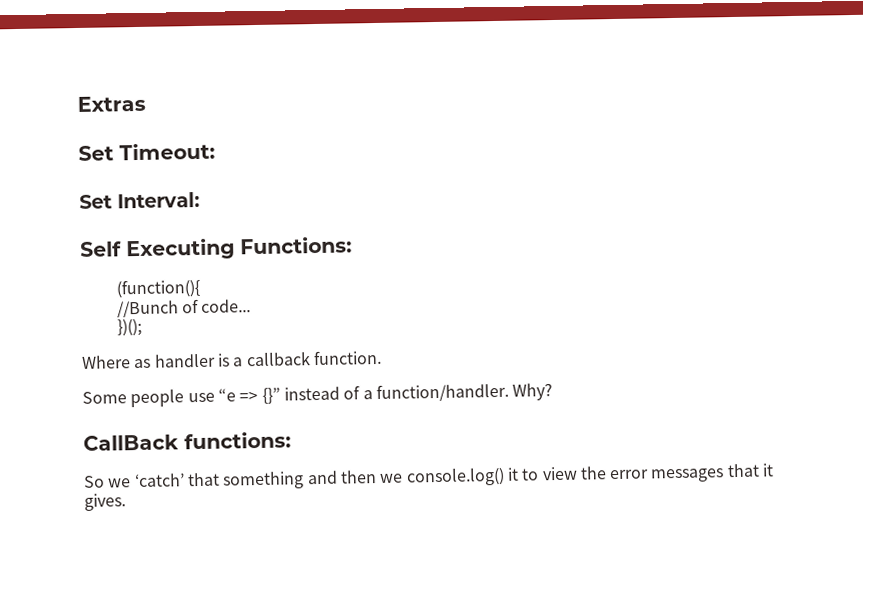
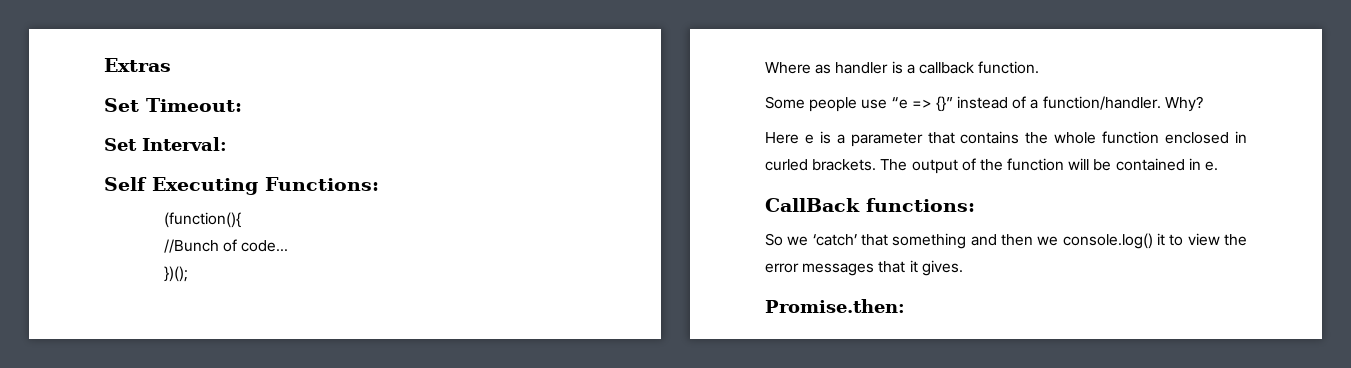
+ Here e is a parameter that contains the whole function enclosed in curled brackets. The output of the function will be contained in e.
+ Promise.then:

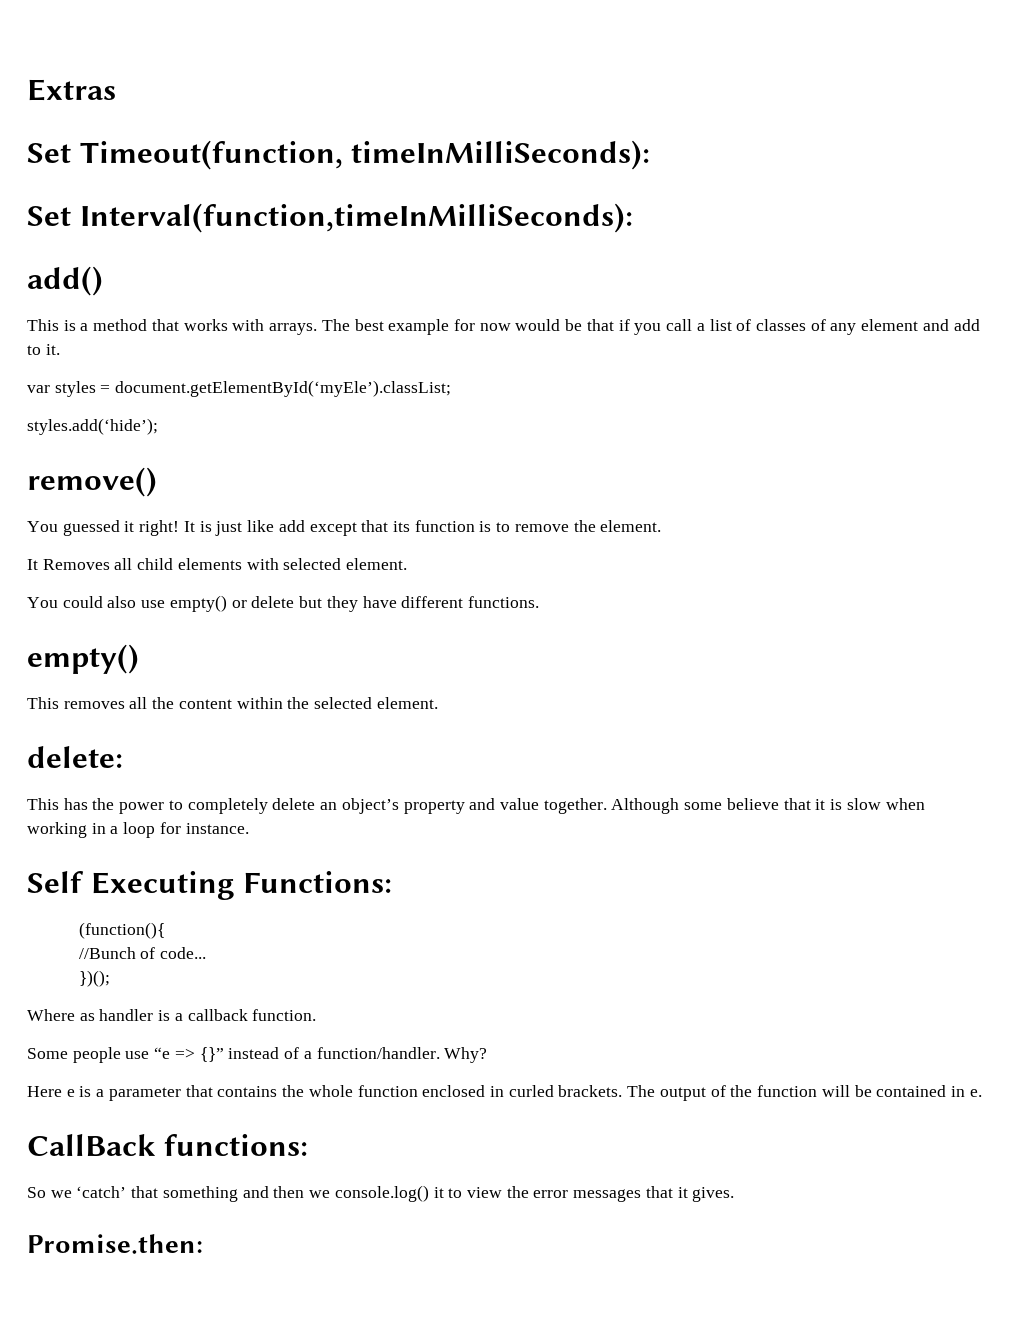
- Set Timeout:
- Set Interval:
+ Set Timeout(function, timeInMilliSeconds):
+ Set Interval(function,timeInMilliSeconds):
+ add()
+ This is a method that works with arrays. The best example for now would be that if you call a list of classes of any element and add to it.
+ var styles = document.getElementById(‘myEle’).classList;
+ styles.add(‘hide’);
+ remove()
+ You guessed it right! It is just like add except that its function is to remove the element.
+ It Removes all child elements with selected element.
+ You could also use empty() or delete but they have different functions.
+ empty()
+ This removes all the content within the selected element.
+ delete:
+ This has the power to completely delete an object’s property and value together. Although some believe that it is slow when working in a loop for instance.

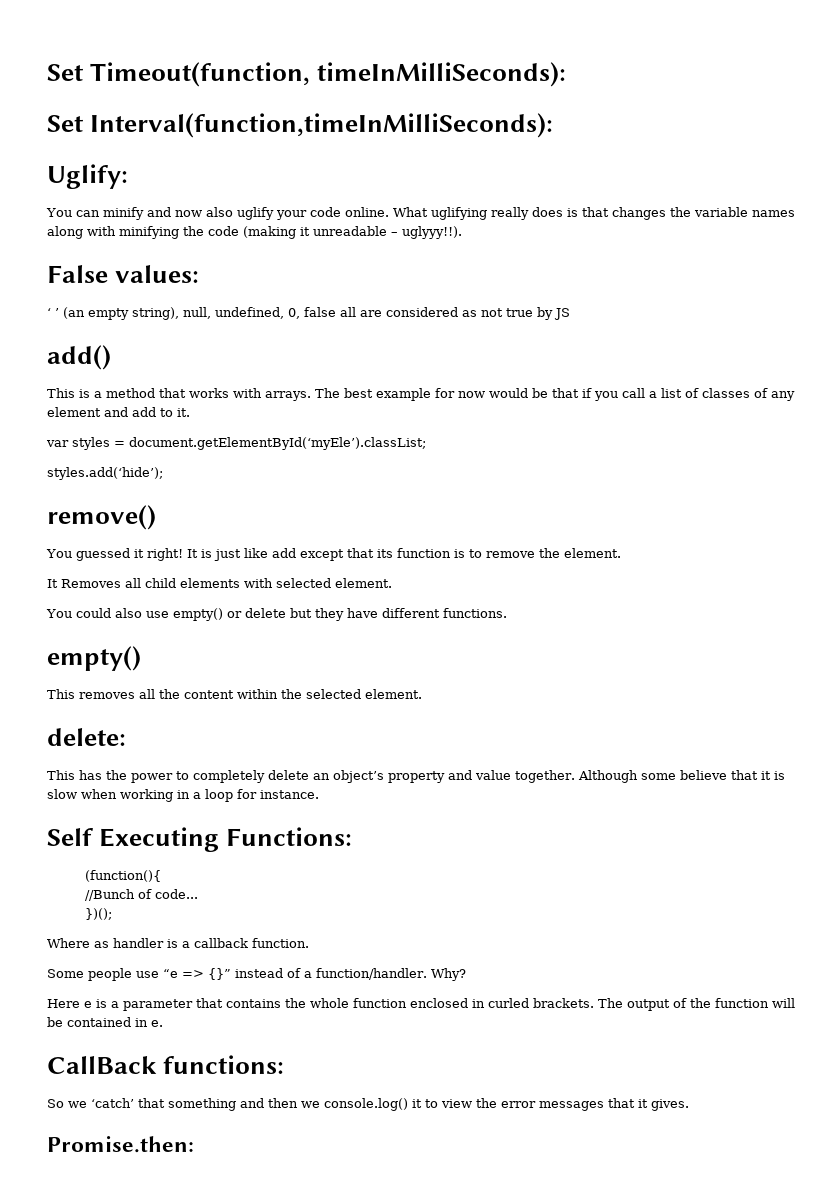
- Extras
+ Uglify:
+ You can minify and now also uglify your code online. What uglifying really does is that changes the variable names along with minifying the code (making it unreadable – uglyyy!!).
+ False values:
+ ‘ ’ (an empty string), null, undefined, 0, false all are considered as not true by JS

